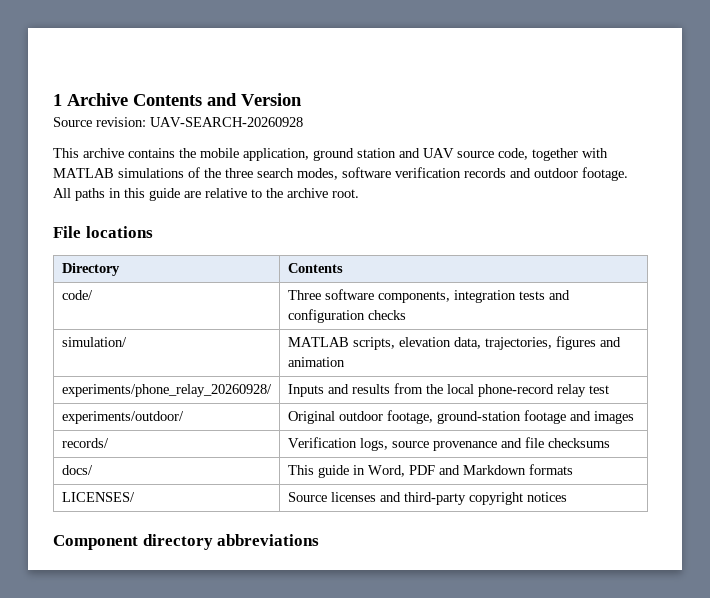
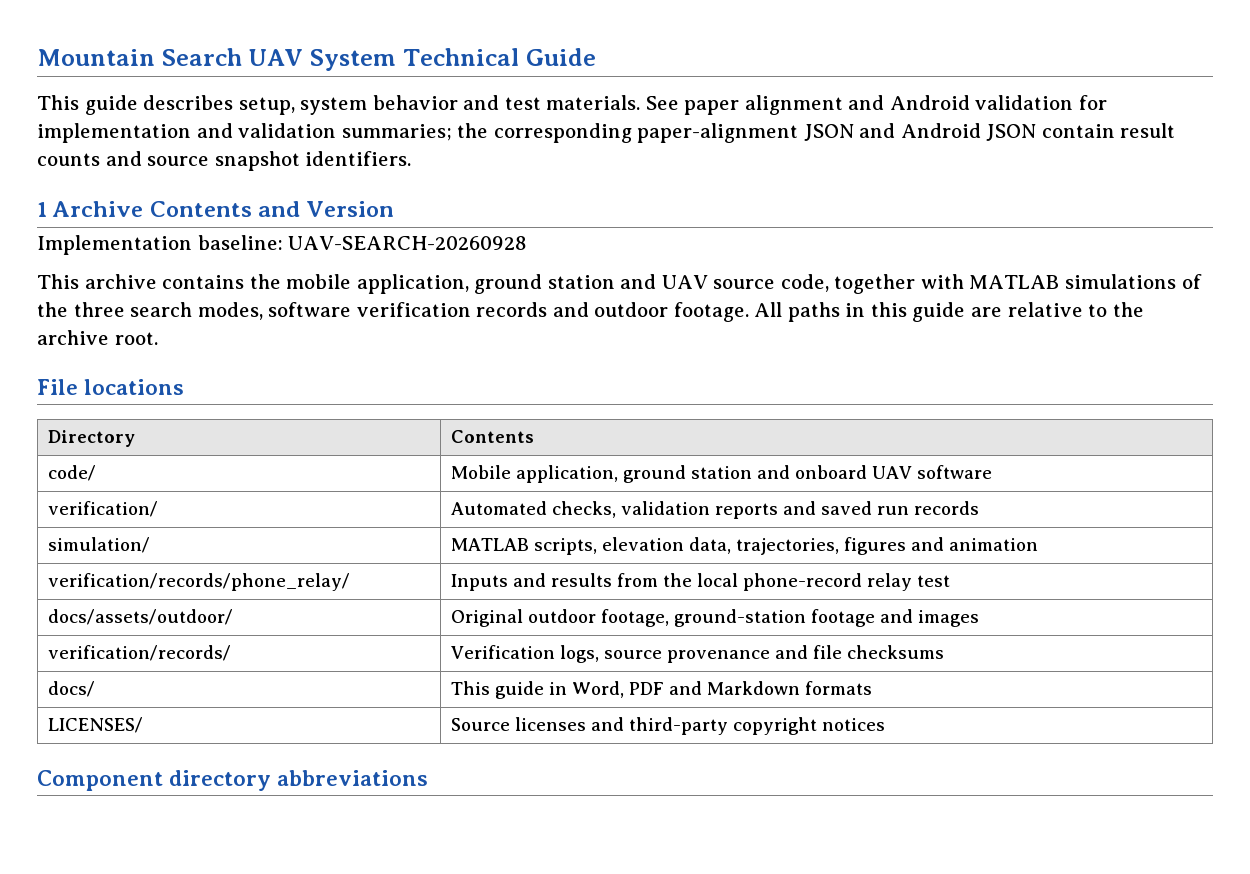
+ Mountain Search UAV System Technical Guide
+ This guide describes setup, system behavior and test materials. See paper alignment and Android validation for implementation and validation summaries; the corresponding paper-alignment JSON and Android JSON contain result counts and source snapshot identifiers.
- Source revision: UAV-SEARCH-20260928
+ Implementation baseline: UAV-SEARCH-20260928
- code/ | Three software components, integration tests and configuration checks
+ code/ | Mobile application, ground station and onboard UAV software
+ verification/ | Automated checks, validation reports and saved run records
- experiments/phone_relay_20260928/ | Inputs and results from the local phone-record relay test
+ verification/records/phone_relay/ | Inputs and results from the local phone-record relay test
- experiments/outdoor/ | Original outdoor footage, ground-station footage and images
+ docs/assets/outdoor/ | Original outdoor footage, ground-station footage and images
- records/ | Verification logs, source provenance and file checksums
+ verification/records/ | Verification logs, source provenance and file checksums

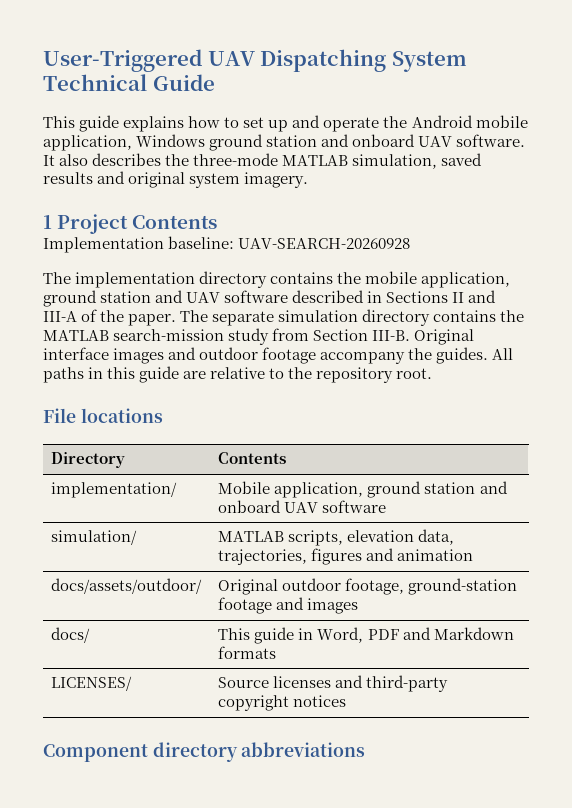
- Mountain Search UAV System Technical Guide
+ User-Triggered UAV Dispatching System Technical Guide
- This guide describes setup, system behavior and test materials. See paper alignment and Android validation for implementation and validation summaries; the corresponding paper-alignment JSON and Android JSON contain result counts and source snapshot identifiers.
- 1 Archive Contents and Version
+ This guide explains how to set up and operate the Android mobile application, Windows ground station and onboard UAV software. It also describes the three-mode MATLAB simulation, saved results and original system imagery.
+ 1 Project Contents
- This archive contains the mobile application, ground station and UAV source code, together with MATLAB simulations of the three search modes, software verification records and outdoor footage.
+ The implementation directory contains the mobile application, ground station and UAV software described in Sections II and III-A of the paper. The separate simulation directory contains the MATLAB search-mission study from Section III-B. Original interface images and outdoor footage accompany the guides.
- All paths in this guide are relative to the archive root.
+ All paths in this guide are relative to the repository root.
- code/ | Mobile application, ground station and onboard UAV software
+ implementation/ | Mobile application, ground station and onboard UAV software
- verification/ | Automated checks, validation reports and saved run records
- verification/records/phone_relay/ | Inputs and results from the local phone-record relay test
- verification/records/ | Verification logs, source provenance and file checksums

